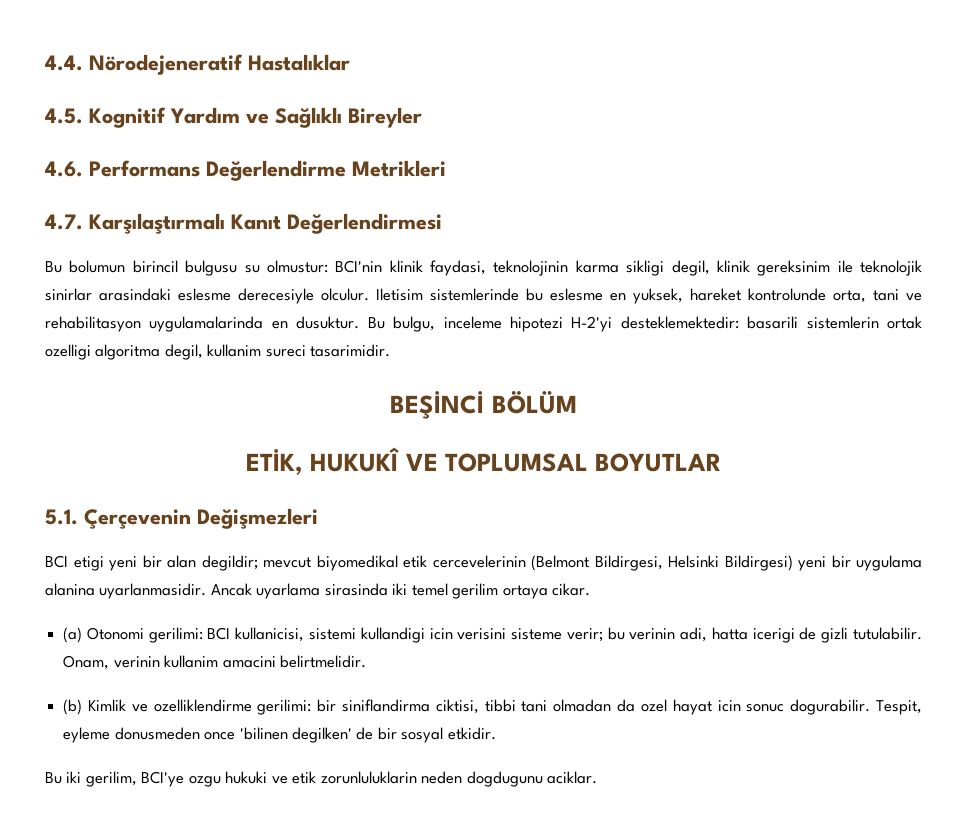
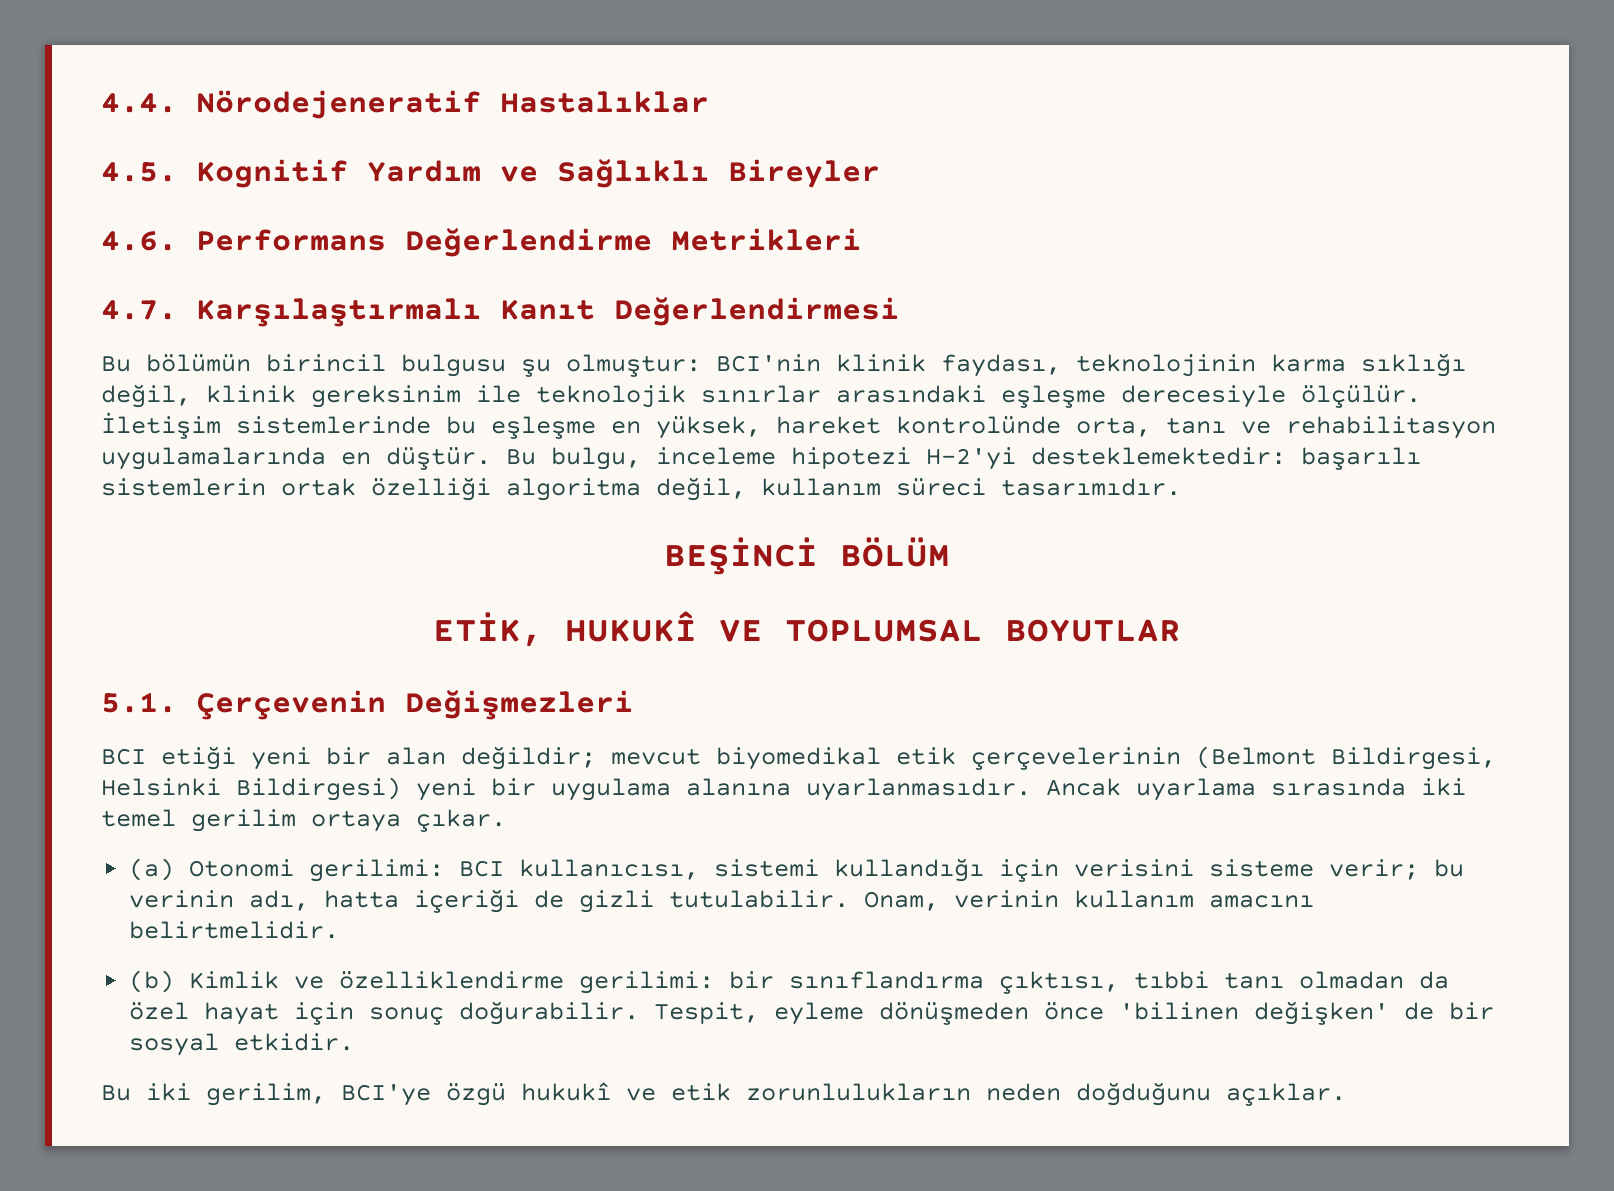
- Bu bolumun birincil bulgusu su olmustur: BCI'nin klinik faydasi, teknolojinin karma sikligi degil, klinik gereksinim ile teknolojik sinirlar arasindaki eslesme derecesiyle olculur. Iletisim sistemlerinde bu eslesme en yuksek, hareket kontrolunde orta, tani ve rehabilitasyon uygulamalarinda en dusuktur.
+ Bu bölümün birincil bulgusu şu olmuştur: BCI'nin klinik faydası, teknolojinin karma sıklığı değil, klinik gereksinim ile teknolojik sınırlar arasındaki eşleşme derecesiyle ölçülür. İletişim sistemlerinde bu eşleşme en yüksek, hareket kontrolünde orta, tanı ve rehabilitasyon uygulamalarında en düştür.
- Bu bulgu, inceleme hipotezi H-2'yi desteklemektedir: basarili sistemlerin ortak ozelligi algoritma degil, kullanim sureci tasarimidir.
+ Bu bulgu, inceleme hipotezi H-2'yi desteklemektedir: başarılı sistemlerin ortak özelliği algoritma değil, kullanım süreci tasarımıdır.
- BCI etigi yeni bir alan degildir; mevcut biyomedikal etik cercevelerinin (Belmont Bildirgesi, Helsinki Bildirgesi) yeni bir uygulama alanina uyarlanmasidir.
+ BCI etiği yeni bir alan değildir; mevcut biyomedikal etik çerçevelerinin (Belmont Bildirgesi, Helsinki Bildirgesi) yeni bir uygulama alanına uyarlanmasıdır.
- Ancak uyarlama sirasinda iki temel gerilim ortaya cikar.
+ Ancak uyarlama sırasında iki temel gerilim ortaya çıkar.
- (a) Otonomi gerilimi: BCI kullanicisi, sistemi kullandigi icin verisini sisteme verir; bu verinin adi, hatta icerigi de gizli tutulabilir.
+ (a) Otonomi gerilimi: BCI kullanıcısı, sistemi kullandığı için verisini sisteme verir; bu verinin adı, hatta içeriği de gizli tutulabilir.
- Onam, verinin kullanim amacini belirtmelidir.
+ Onam, verinin kullanım amacını belirtmelidir.
- (b) Kimlik ve ozelliklendirme gerilimi: bir siniflandirma ciktisi, tibbi tani olmadan da ozel hayat icin sonuc dogurabilir. Tespit, eyleme donusmeden once 'bilinen degilken' de bir sosyal etkidir.
+ (b) Kimlik ve özelliklendirme gerilimi: bir sınıflandırma çıktısı, tıbbi tanı olmadan da özel hayat için sonuç doğurabilir. Tespit, eyleme dönüşmeden önce 'bilinen değişken' de bir sosyal etkidir.
- Bu iki gerilim, BCI'ye ozgu hukuki ve etik zorunluluklarin neden dogdugunu aciklar.
+ Bu iki gerilim, BCI'ye özgü hukukî ve etik zorunlulukların neden doğduğunu açıklar.

